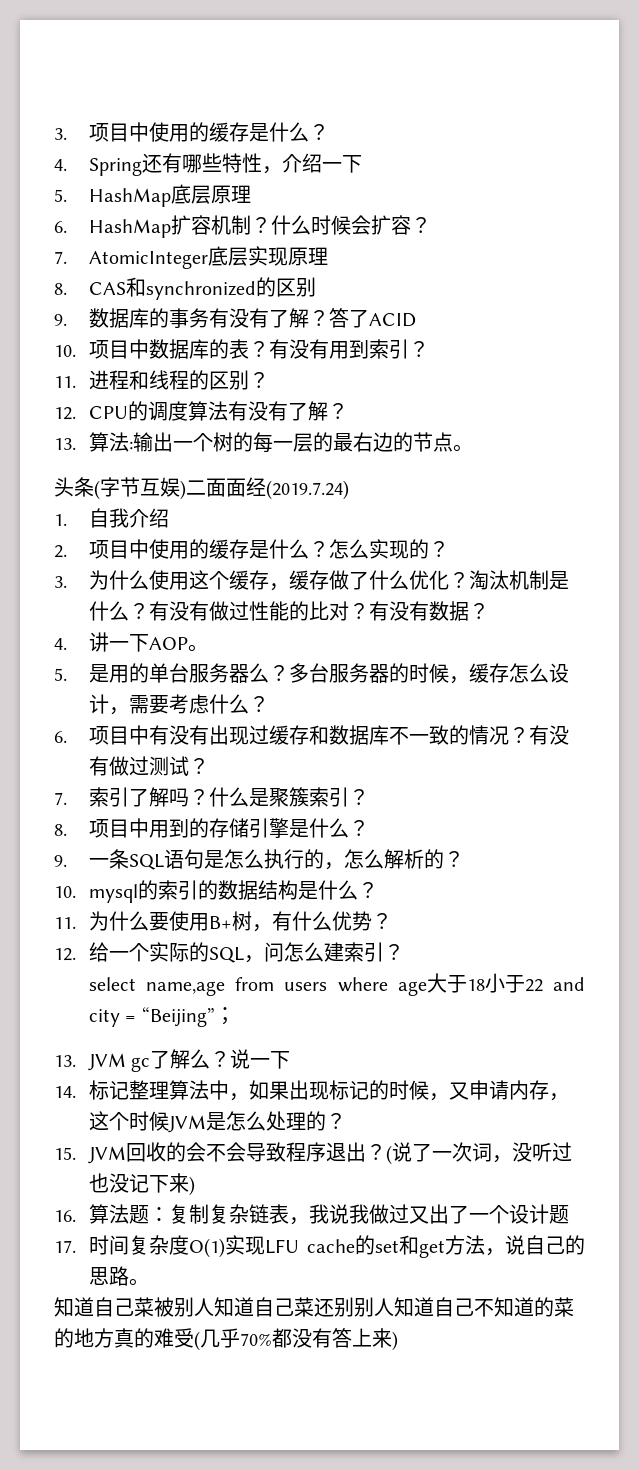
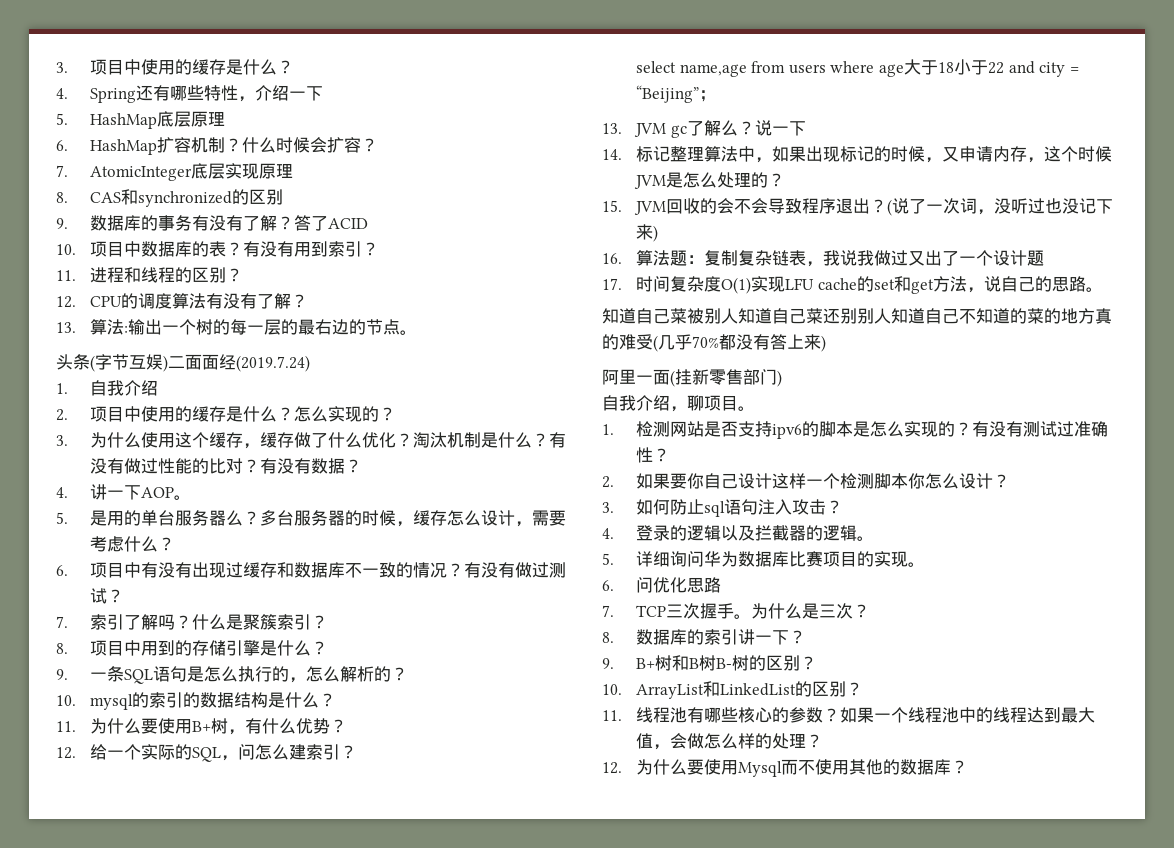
+ 阿里一面(挂新零售部门)
+ 自我介绍，聊项目。
+ 1.检测网站是否支持ipv6的脚本是怎么实现的？有没有测试过准确性？
+ 2.如果要你自己设计这样一个检测脚本你怎么设计？
+ 3.如何防止sql语句注入攻击？
+ 4.登录的逻辑以及拦截器的逻辑。
+ 5.详细询问华为数据库比赛项目的实现。
+ 6.问优化思路
+ 7. TCP三次握手。为什么是三次？
+ 8.数据库的索引讲一下？
+ 9. B+树和B树B-树的区别？
+ 10. ArrayList和LinkedList的区别？
+ 11.线程池有哪些核心的参数？如果一个线程池中的线程达到最大值，会做怎么样的处理？
+ 12.为什么要使用Mysql而不使用其他的数据库？

